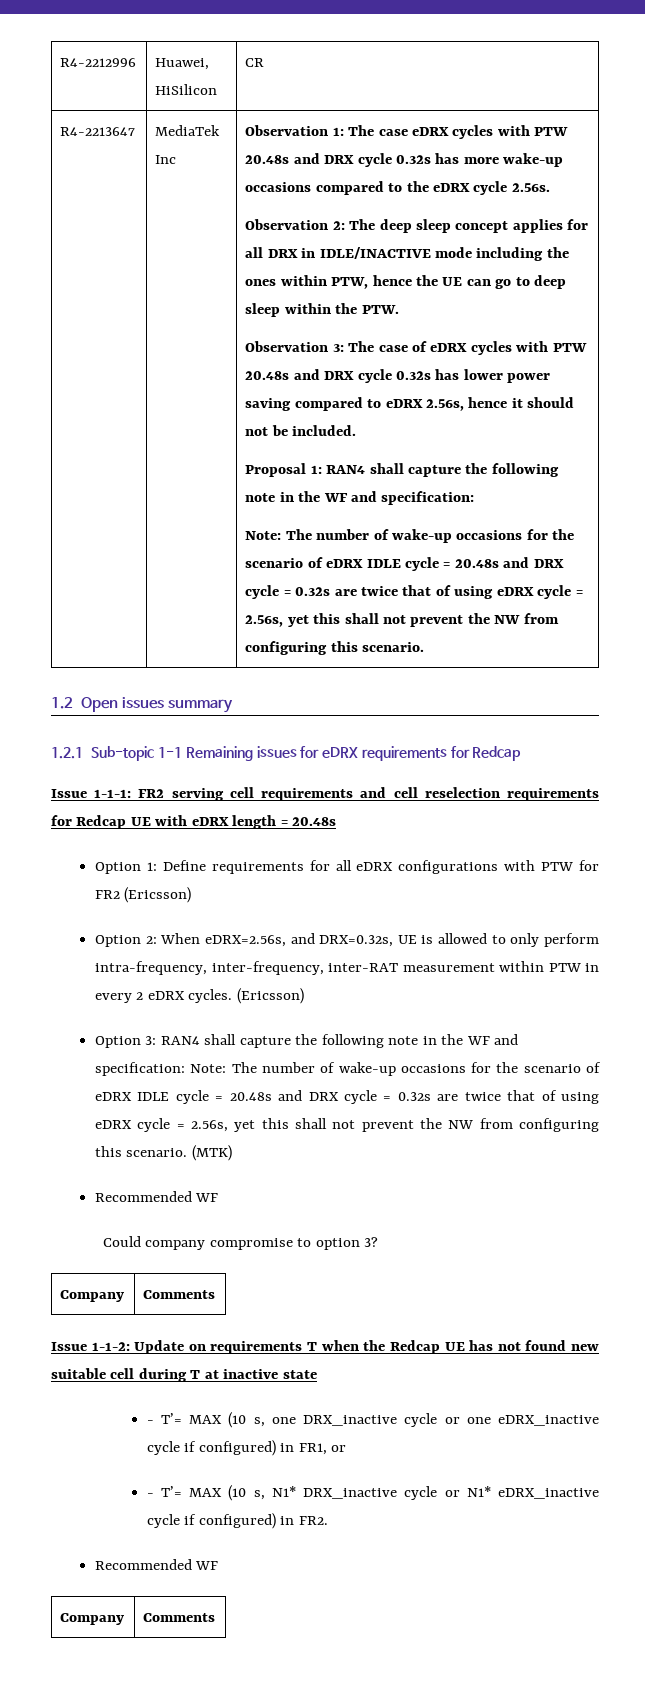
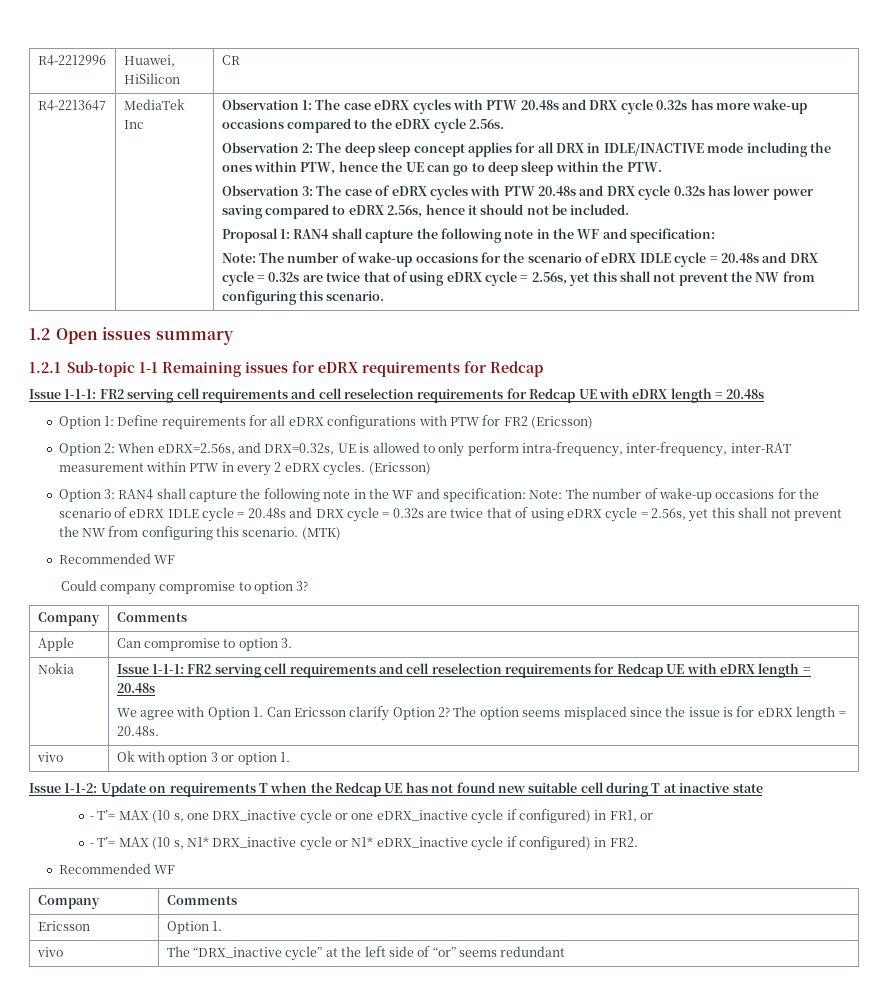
+ Apple | Can compromise to option 3.
+ Nokia | Issue 1-1-1: FR2 serving cell requirements and cell reselection requirements for Redcap UE with eDRX length = 20.48s
+ We agree with Option 1. Can Ericsson clarify Option 2? The option seems misplaced since the issue is for eDRX length = 20.48s.
+ vivo | Ok with option 3 or option 1.
+ Ericsson | Option 1.
+ vivo | The “DRX_inactive cycle” at the left side of “or” seems redundant

